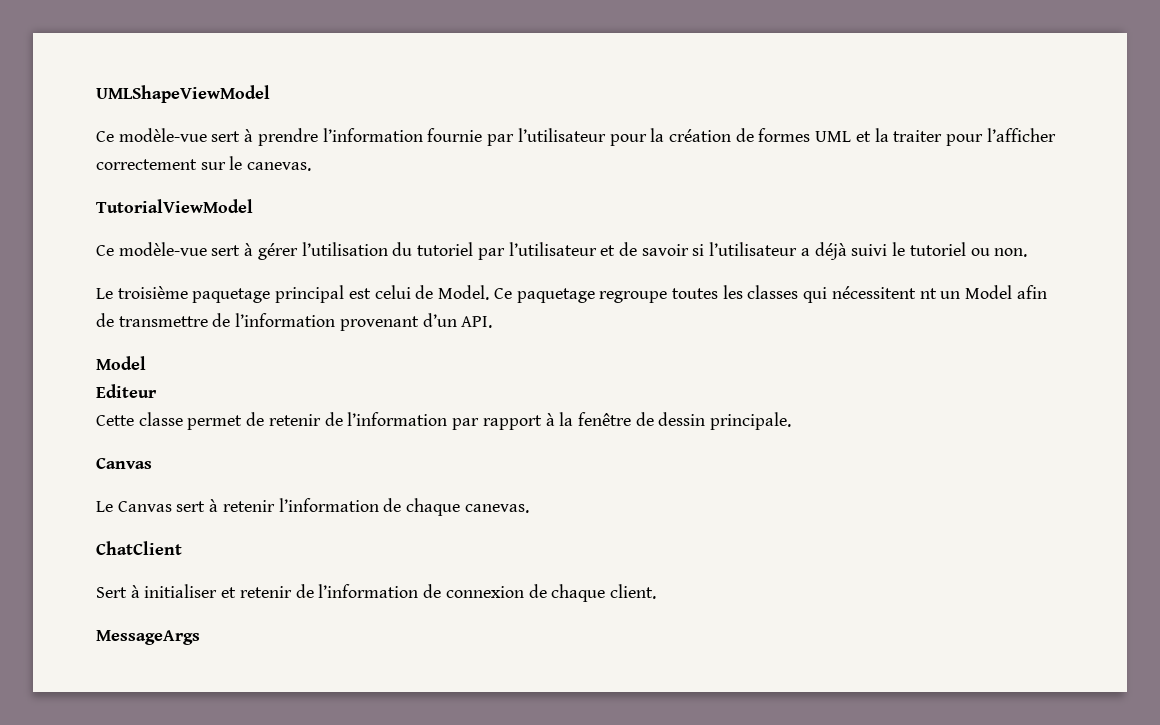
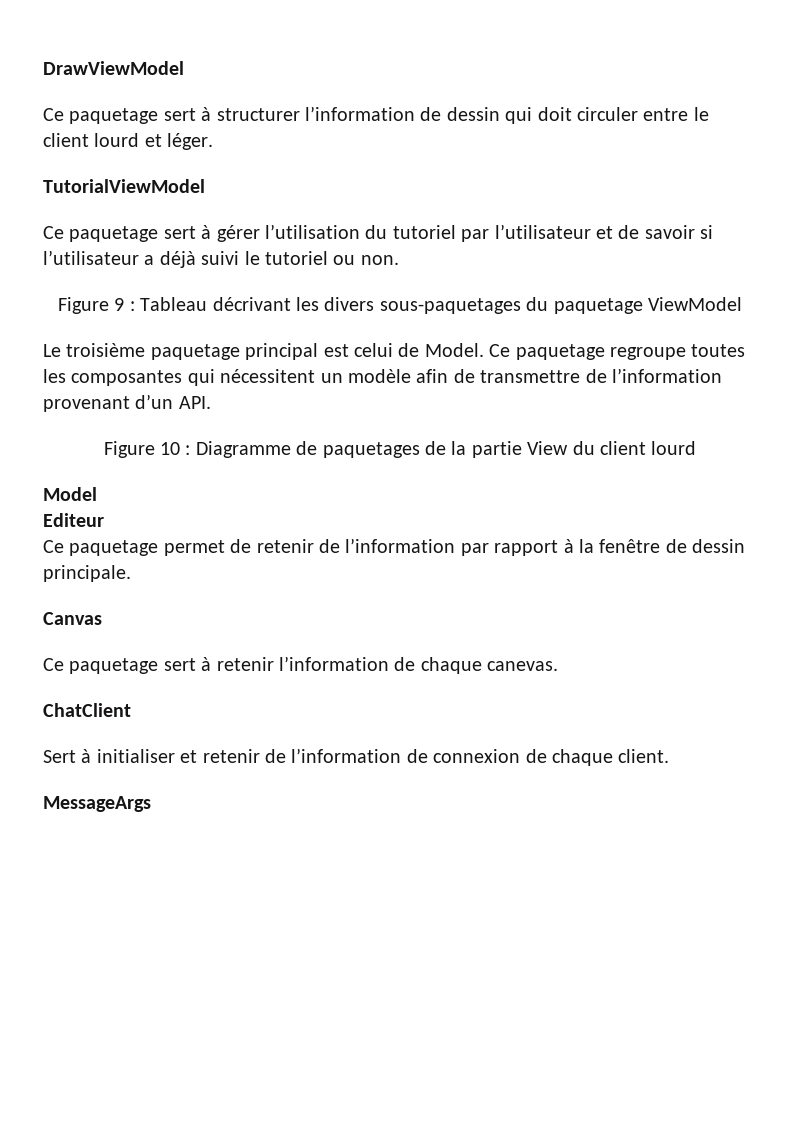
- UMLShapeViewModel
- Ce modèle-vue sert à prendre l’information fournie par l’utilisateur pour la création de formes UML et la traiter pour l’afficher correctement sur le canevas.
+ DrawViewModel
+ Ce paquetage sert à structurer l’information de dessin qui doit circuler entre le client lourd et léger.
- Ce modèle-vue sert à gérer l’utilisation du tutoriel par l’utilisateur et de savoir si l’utilisateur a déjà suivi le tutoriel ou non.
+ Ce paquetage sert à gérer l’utilisation du tutoriel par l’utilisateur et de savoir si l’utilisateur a déjà suivi le tutoriel ou non.
+ Figure 9 : Tableau décrivant les divers sous-paquetages du paquetage ViewModel
- Ce paquetage regroupe toutes les classes qui nécessitent nt un Model afin de transmettre de l’information provenant d’un API.
+ Ce paquetage regroupe toutes les composantes qui nécessitent un modèle afin de transmettre de l’information provenant d’un API.
+ Figure 10 : Diagramme de paquetages de la partie View du client lourd
- Cette classe permet de retenir de l’information par rapport à la fenêtre de dessin principale.
+ Ce paquetage permet de retenir de l’information par rapport à la fenêtre de dessin principale.
- Le Canvas sert à retenir l’information de chaque canevas.
+ Ce paquetage sert à retenir l’information de chaque canevas.

